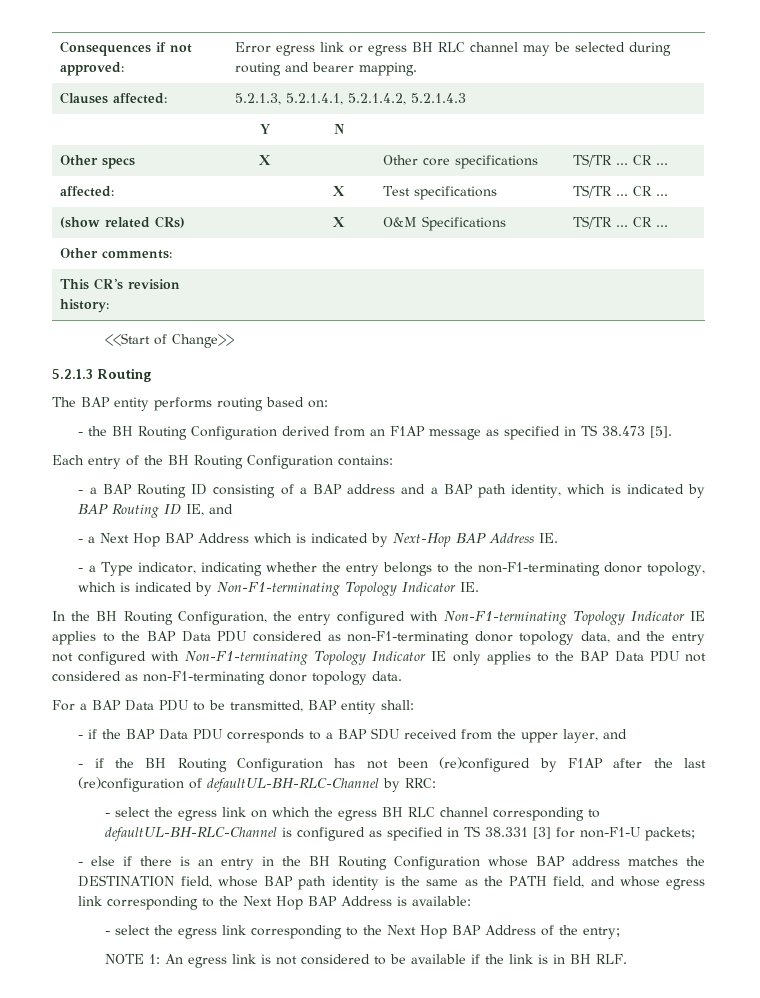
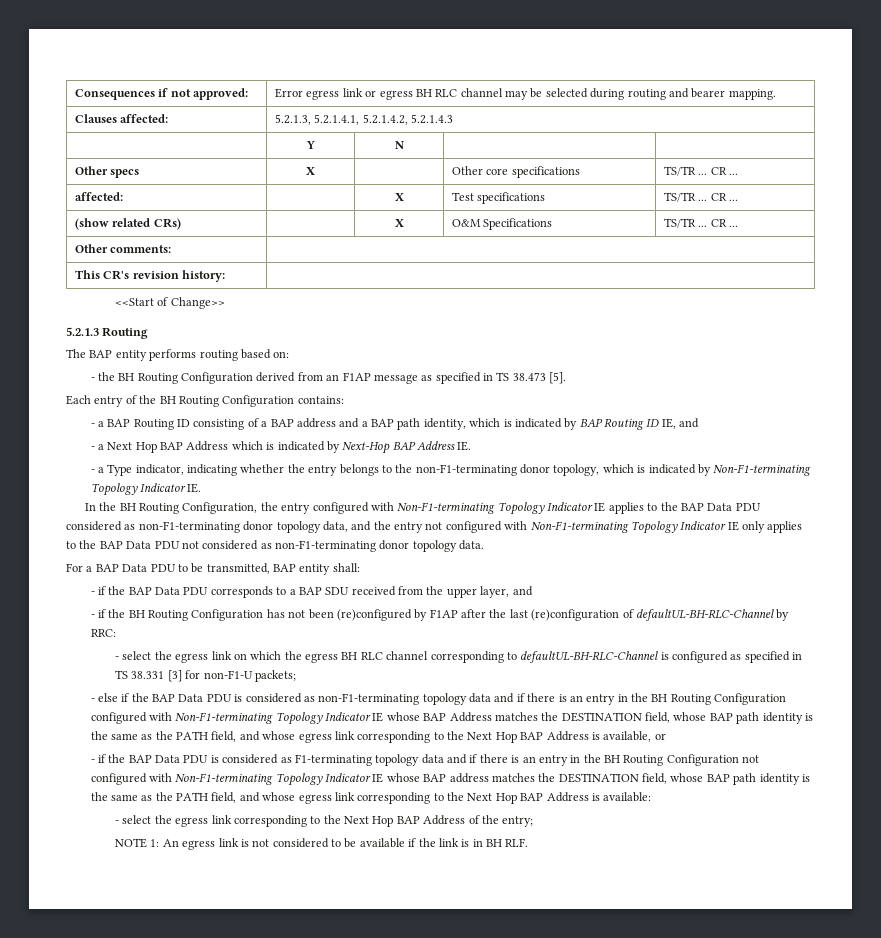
- - else if there is an entry in the BH Routing Configuration whose BAP address matches the DESTINATION field, whose BAP path identity is the same as the PATH field, and whose egress link corresponding to the Next Hop BAP Address is available:
+ - else if the BAP Data PDU is considered as non-F1-terminating topology data and if there is an entry in the BH Routing Configuration configured with Non-F1-terminating Topology Indicator IE whose BAP Address matches the DESTINATION field, whose BAP path identity is the same as the PATH field, and whose egress link corresponding to the Next Hop BAP Address is available, or
+ - if the BAP Data PDU is considered as F1-terminating topology data and if there is an entry in the BH Routing Configuration not configured with Non-F1-terminating Topology Indicator IE whose BAP address matches the DESTINATION field, whose BAP path identity is the same as the PATH field, and whose egress link corresponding to the Next Hop BAP Address is available:

